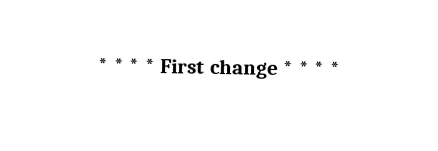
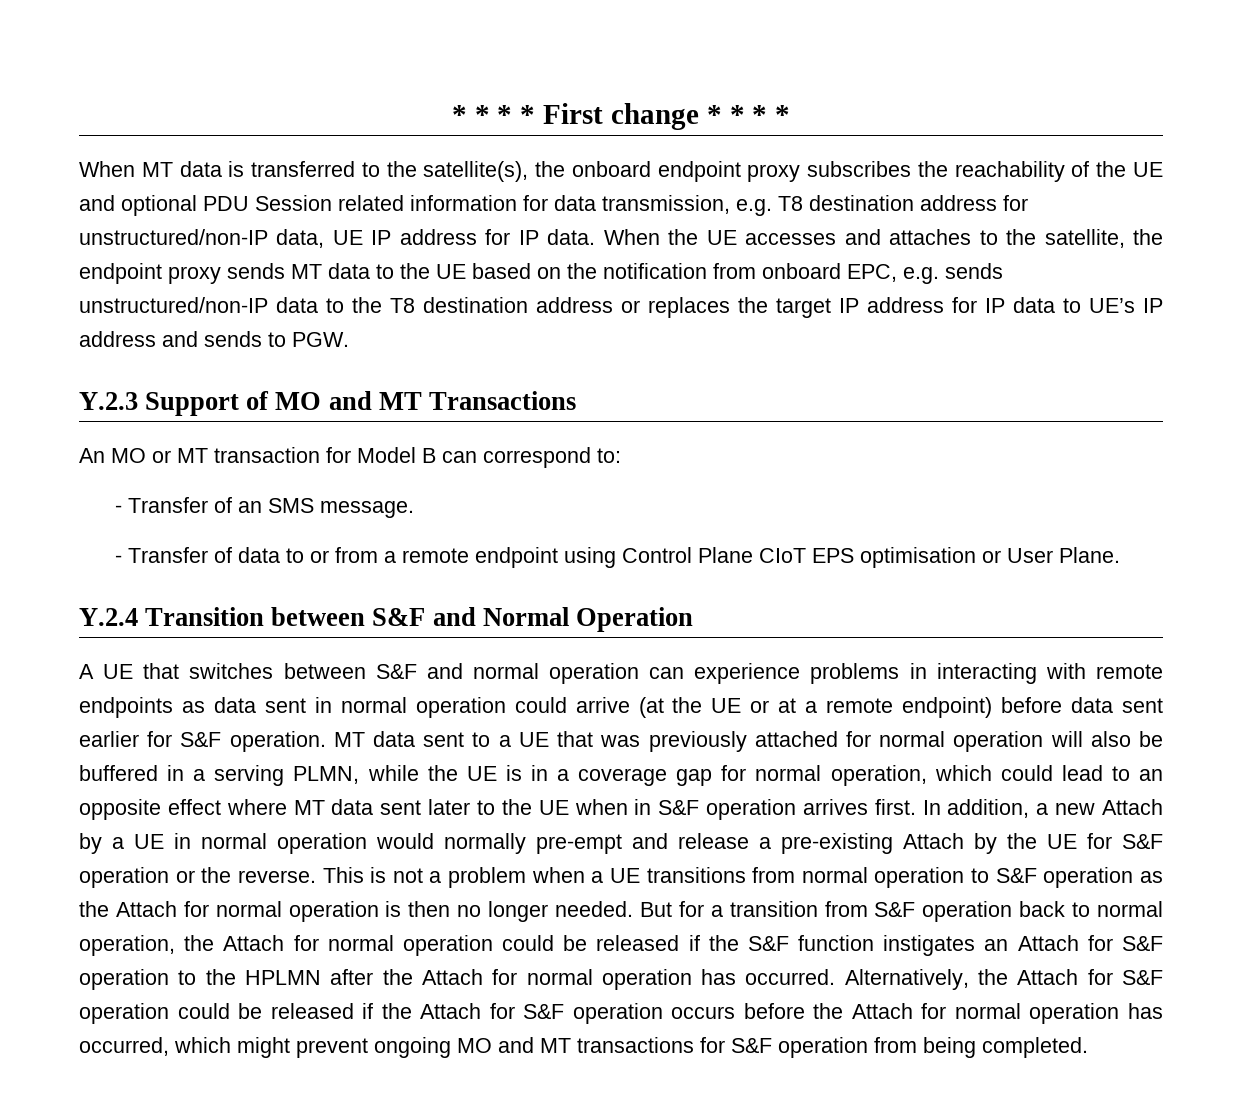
+ When MT data is transferred to the satellite(s), the onboard endpoint proxy subscribes the reachability of the UE and optional PDU Session related information for data transmission, e.g. T8 destination address for unstructured/non-IP data, UE IP address for IP data. When the UE accesses and attaches to the satellite, the endpoint proxy sends MT data to the UE based on the notification from onboard EPC, e.g. sends unstructured/non-IP data to the T8 destination address or replaces the target IP address for IP data to UE’s IP address and sends to PGW.
+ Y.2.3 Support of MO and MT Transactions
+ An MO or MT transaction for Model B can correspond to:
+ - Transfer of an SMS message.
+ - Transfer of data to or from a remote endpoint using Control Plane CIoT EPS optimisation or User Plane.
+ Y.2.4 Transition between S&F and Normal Operation
+ A UE that switches between S&F and normal operation can experience problems in interacting with remote endpoints as data sent in normal operation could arrive (at the UE or at a remote endpoint) before data sent earlier for S&F operation. MT data sent to a UE that was previously attached for normal operation will also be buffered in a serving PLMN, while the UE is in a coverage gap for normal operation, which could lead to an opposite effect where MT data sent later to the UE when in S&F operation arrives first. In addition, a new Attach by a UE in normal operation would normally pre-empt and release a pre-existing Attach by the UE for S&F operation or the reverse. This is not a problem when a UE transitions from normal operation to S&F operation as the Attach for normal operation is then no longer needed. But for a transition from S&F operation back to normal operation, the Attach for normal operation could be released if the S&F function instigates an Attach for S&F operation to the HPLMN after the Attach for normal operation has occurred. Alternatively, the Attach for S&F operation could be released if the Attach for S&F operation occurs before the Attach for normal operation has occurred, which might prevent ongoing MO and MT transactions for S&F operation from being completed.

